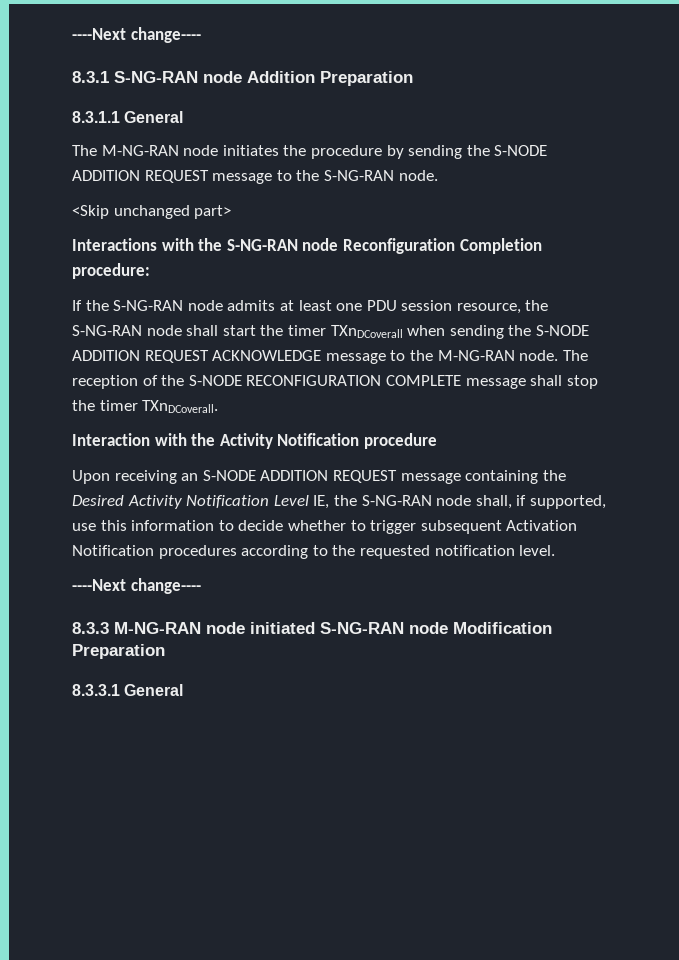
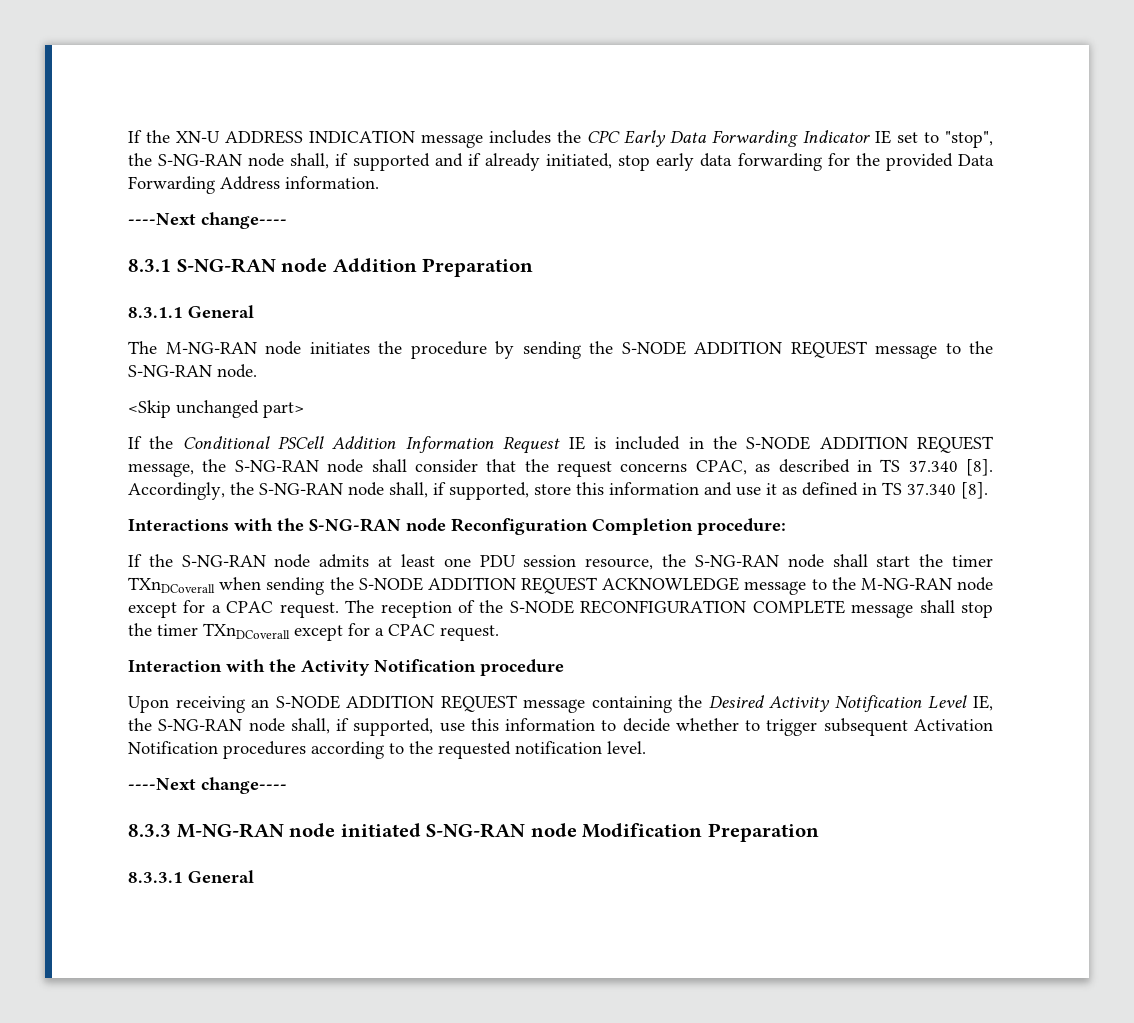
+ If the XN-U ADDRESS INDICATION message includes the CPC Early Data Forwarding Indicator IE set to "stop", the S-NG-RAN node shall, if supported and if already initiated, stop early data forwarding for the provided Data Forwarding Address information.
+ If the Conditional PSCell Addition Information Request IE is included in the S-NODE ADDITION REQUEST message, the S-NG-RAN node shall consider that the request concerns CPAC, as described in TS 37.340 [8]. Accordingly, the S-NG-RAN node shall, if supported, store this information and use it as defined in TS 37.340 [8].
- If the S-NG-RAN node admits at least one PDU session resource, the S-NG-RAN node shall start the timer TXnDCoverall when sending the S-NODE ADDITION REQUEST ACKNOWLEDGE message to the M-NG-RAN node.
+ If the S-NG-RAN node admits at least one PDU session resource, the S-NG-RAN node shall start the timer TXnDCoverall when sending the S-NODE ADDITION REQUEST ACKNOWLEDGE message to the M-NG-RAN node except for a CPAC request.
- The reception of the S-NODE RECONFIGURATION COMPLETE message shall stop the timer TXnDCoverall.
+ The reception of the S-NODE RECONFIGURATION COMPLETE message shall stop the timer TXnDCoverall except for a CPAC request.

